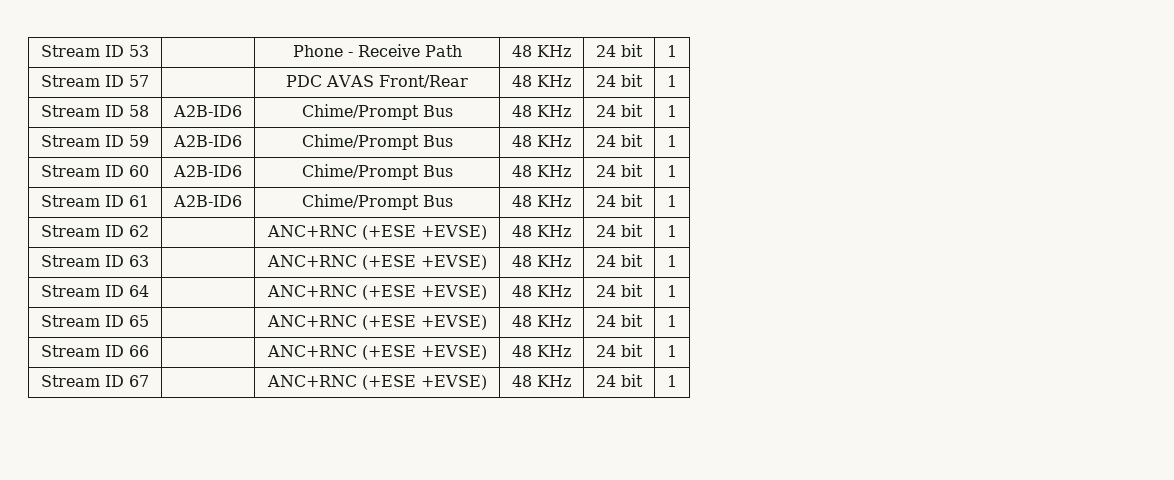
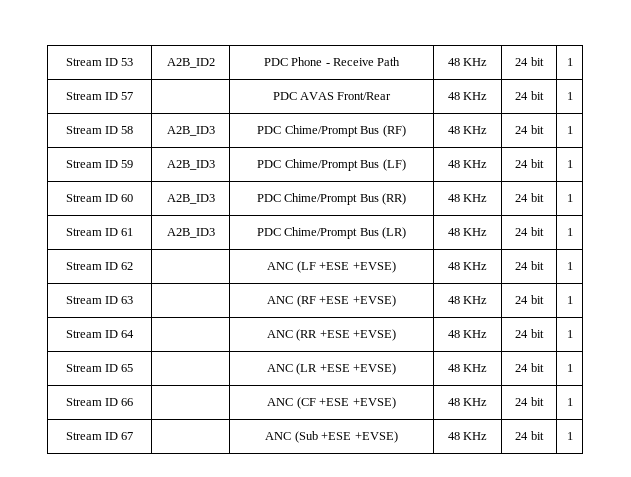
- Stream ID 53 | | Phone - Receive Path | 48 KHz | 24 bit | 1
+ Stream ID 53 | A2B_ID2 | PDC Phone - Receive Path | 48 KHz | 24 bit | 1
- Stream ID 58 | A2B-ID6 | Chime/Prompt Bus | 48 KHz | 24 bit | 1
+ Stream ID 58 | A2B_ID3 | PDC Chime/Prompt Bus (RF) | 48 KHz | 24 bit | 1
- Stream ID 59 | A2B-ID6 | Chime/Prompt Bus | 48 KHz | 24 bit | 1
+ Stream ID 59 | A2B_ID3 | PDC Chime/Prompt Bus (LF) | 48 KHz | 24 bit | 1
- Stream ID 60 | A2B-ID6 | Chime/Prompt Bus | 48 KHz | 24 bit | 1
+ Stream ID 60 | A2B_ID3 | PDC Chime/Prompt Bus (RR) | 48 KHz | 24 bit | 1
- Stream ID 61 | A2B-ID6 | Chime/Prompt Bus | 48 KHz | 24 bit | 1
+ Stream ID 61 | A2B_ID3 | PDC Chime/Prompt Bus (LR) | 48 KHz | 24 bit | 1
- Stream ID 62 | | ANC+RNC (+ESE +EVSE) | 48 KHz | 24 bit | 1
+ Stream ID 62 | | ANC (LF +ESE +EVSE) | 48 KHz | 24 bit | 1
- Stream ID 63 | | ANC+RNC (+ESE +EVSE) | 48 KHz | 24 bit | 1
+ Stream ID 63 | | ANC (RF +ESE +EVSE) | 48 KHz | 24 bit | 1
- Stream ID 64 | | ANC+RNC (+ESE +EVSE) | 48 KHz | 24 bit | 1
+ Stream ID 64 | | ANC (RR +ESE +EVSE) | 48 KHz | 24 bit | 1
- Stream ID 65 | | ANC+RNC (+ESE +EVSE) | 48 KHz | 24 bit | 1
+ Stream ID 65 | | ANC (LR +ESE +EVSE) | 48 KHz | 24 bit | 1
- Stream ID 66 | | ANC+RNC (+ESE +EVSE) | 48 KHz | 24 bit | 1
+ Stream ID 66 | | ANC (CF +ESE +EVSE) | 48 KHz | 24 bit | 1
- Stream ID 67 | | ANC+RNC (+ESE +EVSE) | 48 KHz | 24 bit | 1
+ Stream ID 67 | | ANC (Sub +ESE +EVSE) | 48 KHz | 24 bit | 1

